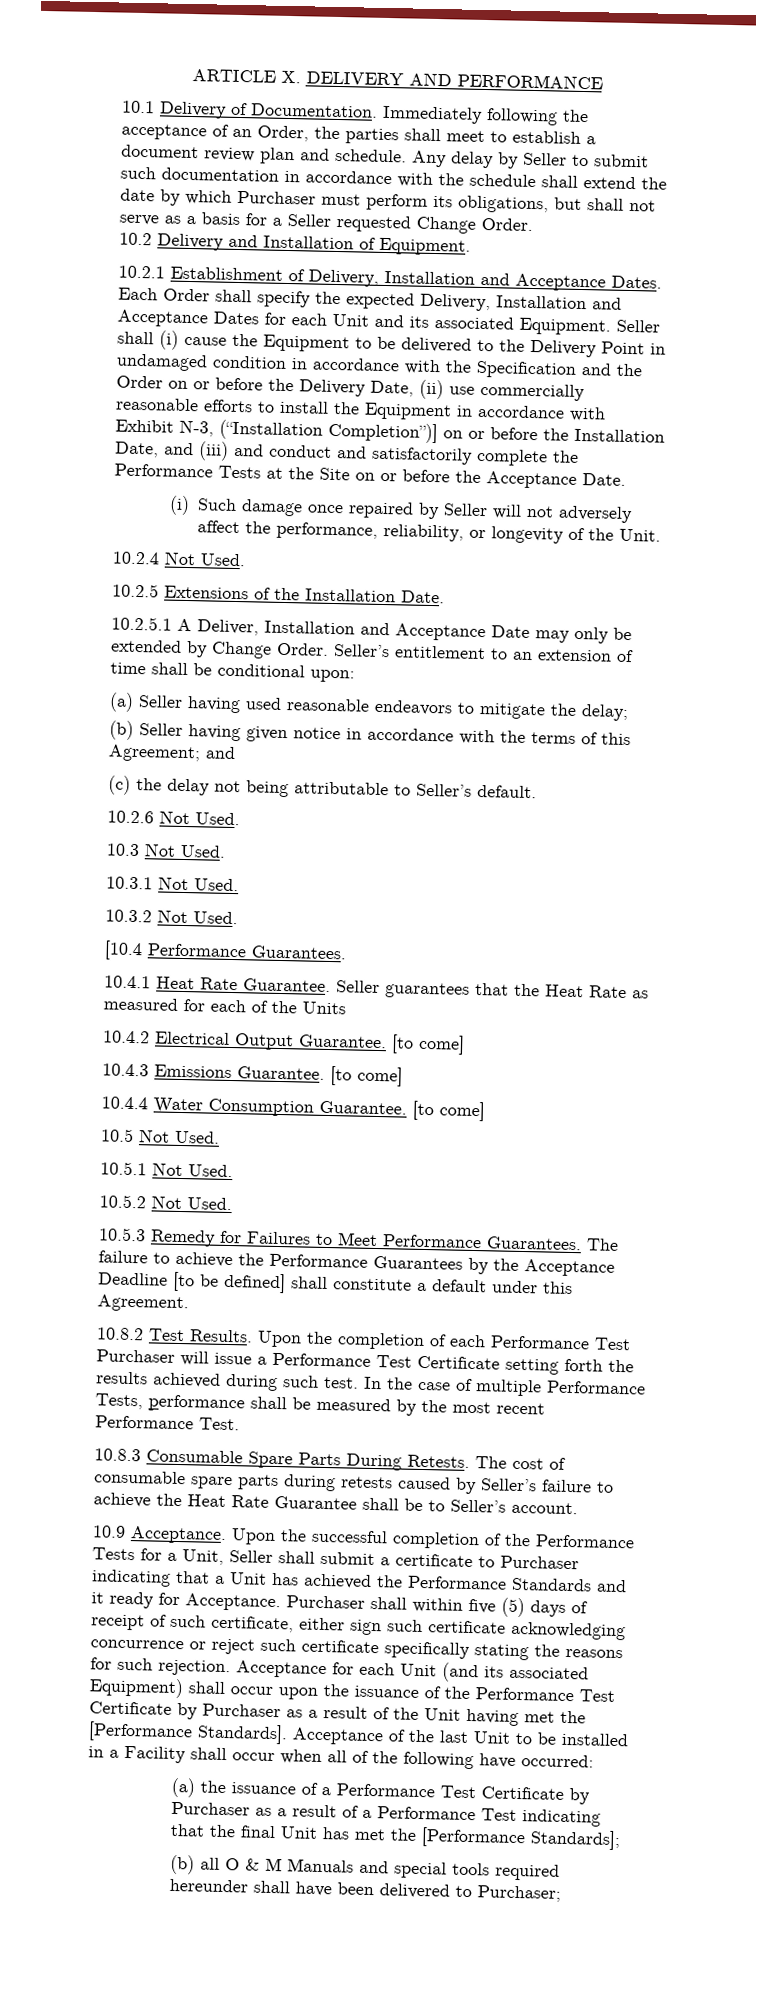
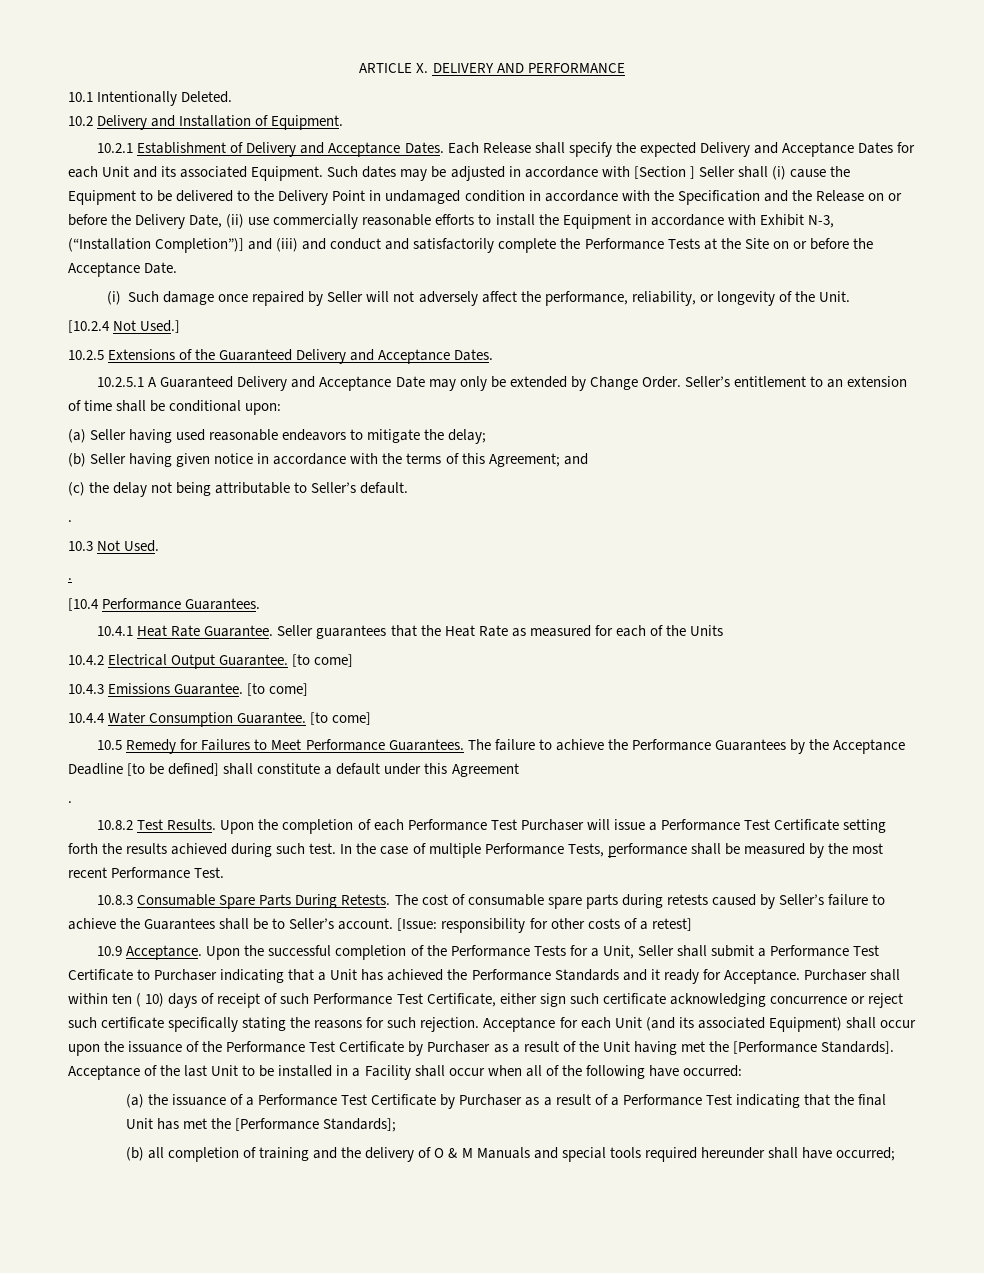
- 10.1 Delivery of Documentation. Immediately following the acceptance of an Order, the parties shall meet to establish a document review plan and schedule. Any delay by Seller to submit such documentation in accordance with the schedule shall extend the date by which Purchaser must perform its obligations, but shall not serve as a basis for a Seller requested Change Order.
+ 10.1 Intentionally Deleted.
- 10.2.1 Establishment of Delivery, Installation and Acceptance Dates.
+ 10.2.1 Establishment of Delivery and Acceptance Dates.
- Each Order shall specify the expected Delivery, Installation and Acceptance Dates for each Unit and its associated Equipment.
+ Each Release shall specify the expected Delivery and Acceptance Dates for each Unit and its associated Equipment.
- Seller shall (i) cause the Equipment to be delivered to the Delivery Point in undamaged condition in accordance with the Specification and the Order on or before the Delivery Date, (ii) use commercially reasonable efforts to install the Equipment in accordance with Exhibit N-3, (“Installation Completion”)] on or before the Installation Date, and (iii) and conduct and satisfactorily complete the Performance Tests at the Site on or before the Acceptance Date.
+ Such dates may be adjusted in accordance with [Section ] Seller shall (i) cause the Equipment to be delivered to the Delivery Point in undamaged condition in accordance with the Specification and the Release on or before the Delivery Date, (ii) use commercially reasonable efforts to install the Equipment in accordance with Exhibit N-3, (“Installation Completion”)] and (iii) and conduct and satisfactorily complete the Performance Tests at the Site on or before the Acceptance Date.
- 10.2.4 Not Used.
+ [10.2.4 Not Used.]
- 10.2.5 Extensions of the Installation Date.
+ 10.2.5 Extensions of the Guaranteed Delivery and Acceptance Dates.
- 10.2.5.1 A Deliver, Installation and Acceptance Date may only be extended by Change Order.
+ 10.2.5.1 A Guaranteed Delivery and Acceptance Date may only be extended by Change Order.
  (c) the delay not being attributable to Seller’s default.
- 10.2.6 Not Used.
+ .
  10.3 Not Used.
- 10.3.1 Not Used.
- 10.3.2 Not Used.
+ .
- 10.5 Not Used.
- 10.5.1 Not Used.
- 10.5.2 Not Used.
- 10.5.3 Remedy for Failures to Meet Performance Guarantees.
+ 10.5 Remedy for Failures to Meet Performance Guarantees.
- The failure to achieve the Performance Guarantees by the Acceptance Deadline [to be defined] shall constitute a default under this Agreement.
+ The failure to achieve the Performance Guarantees by the Acceptance Deadline [to be defined] shall constitute a default under this Agreement
+ .
- The cost of consumable spare parts during retests caused by Seller’s failure to achieve the Heat Rate Guarantee shall be to Seller’s account.
+ The cost of consumable spare parts during retests caused by Seller’s failure to achieve the Guarantees shall be to Seller’s account. [Issue: responsibility for other costs of a retest]
- Upon the successful completion of the Performance Tests for a Unit, Seller shall submit a certificate to Purchaser indicating that a Unit has achieved the Performance Standards and it ready for Acceptance.
+ Upon the successful completion of the Performance Tests for a Unit, Seller shall submit a Performance Test Certificate to Purchaser indicating that a Unit has achieved the Performance Standards and it ready for Acceptance.
- Purchaser shall within five (5) days of receipt of such certificate, either sign such certificate acknowledging concurrence or reject such certificate specifically stating the reasons for such rejection.
+ Purchaser shall within ten ( 10) days of receipt of such Performance Test Certificate, either sign such certificate acknowledging concurrence or reject such certificate specifically stating the reasons for such rejection.
- (b) all O & M Manuals and special tools required hereunder shall have been delivered to Purchaser;
+ (b) all completion of training and the delivery of O & M Manuals and special tools required hereunder shall have occurred;

